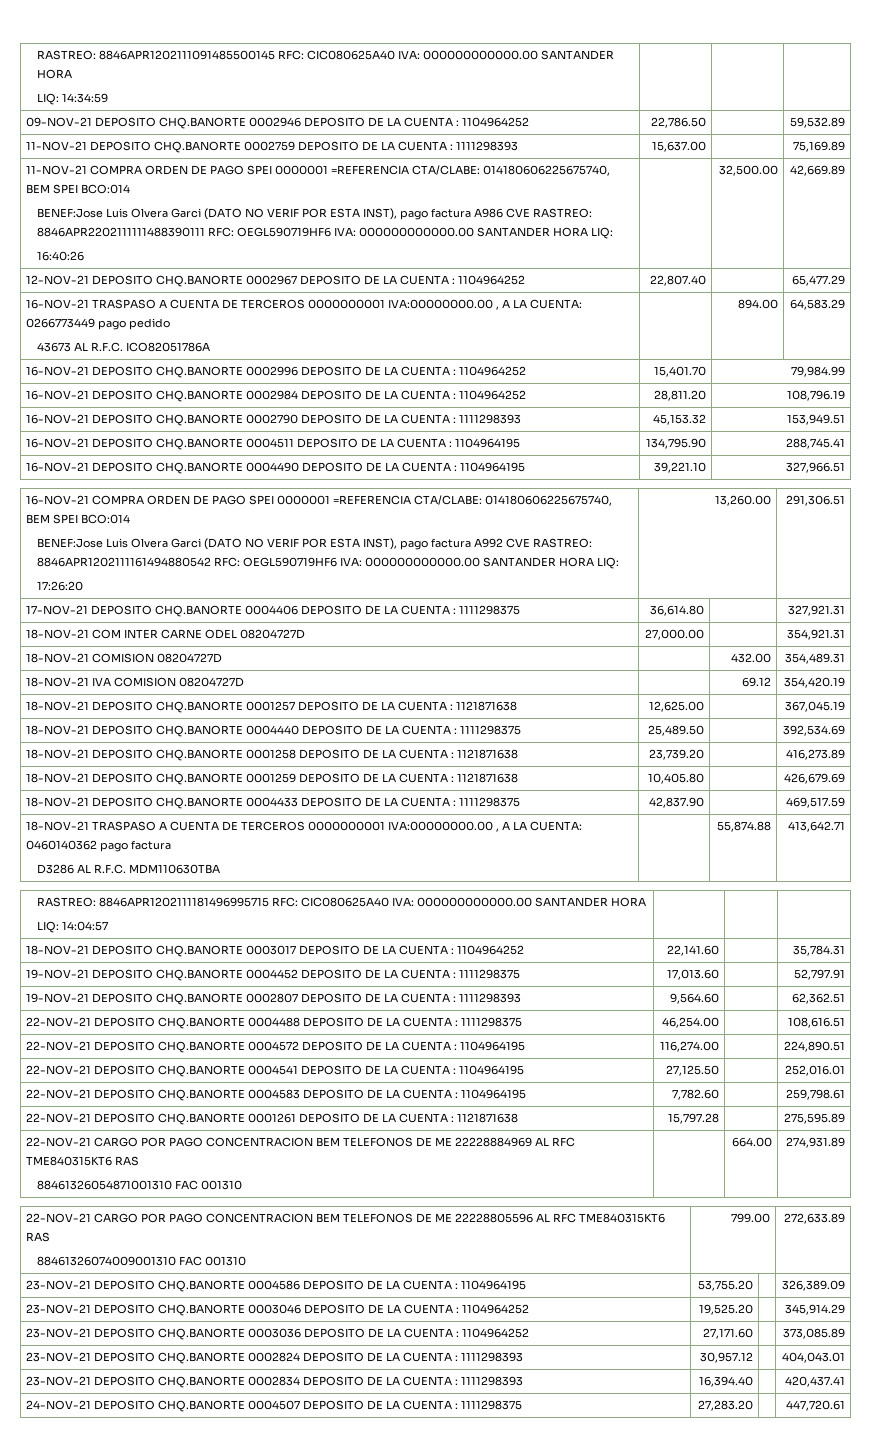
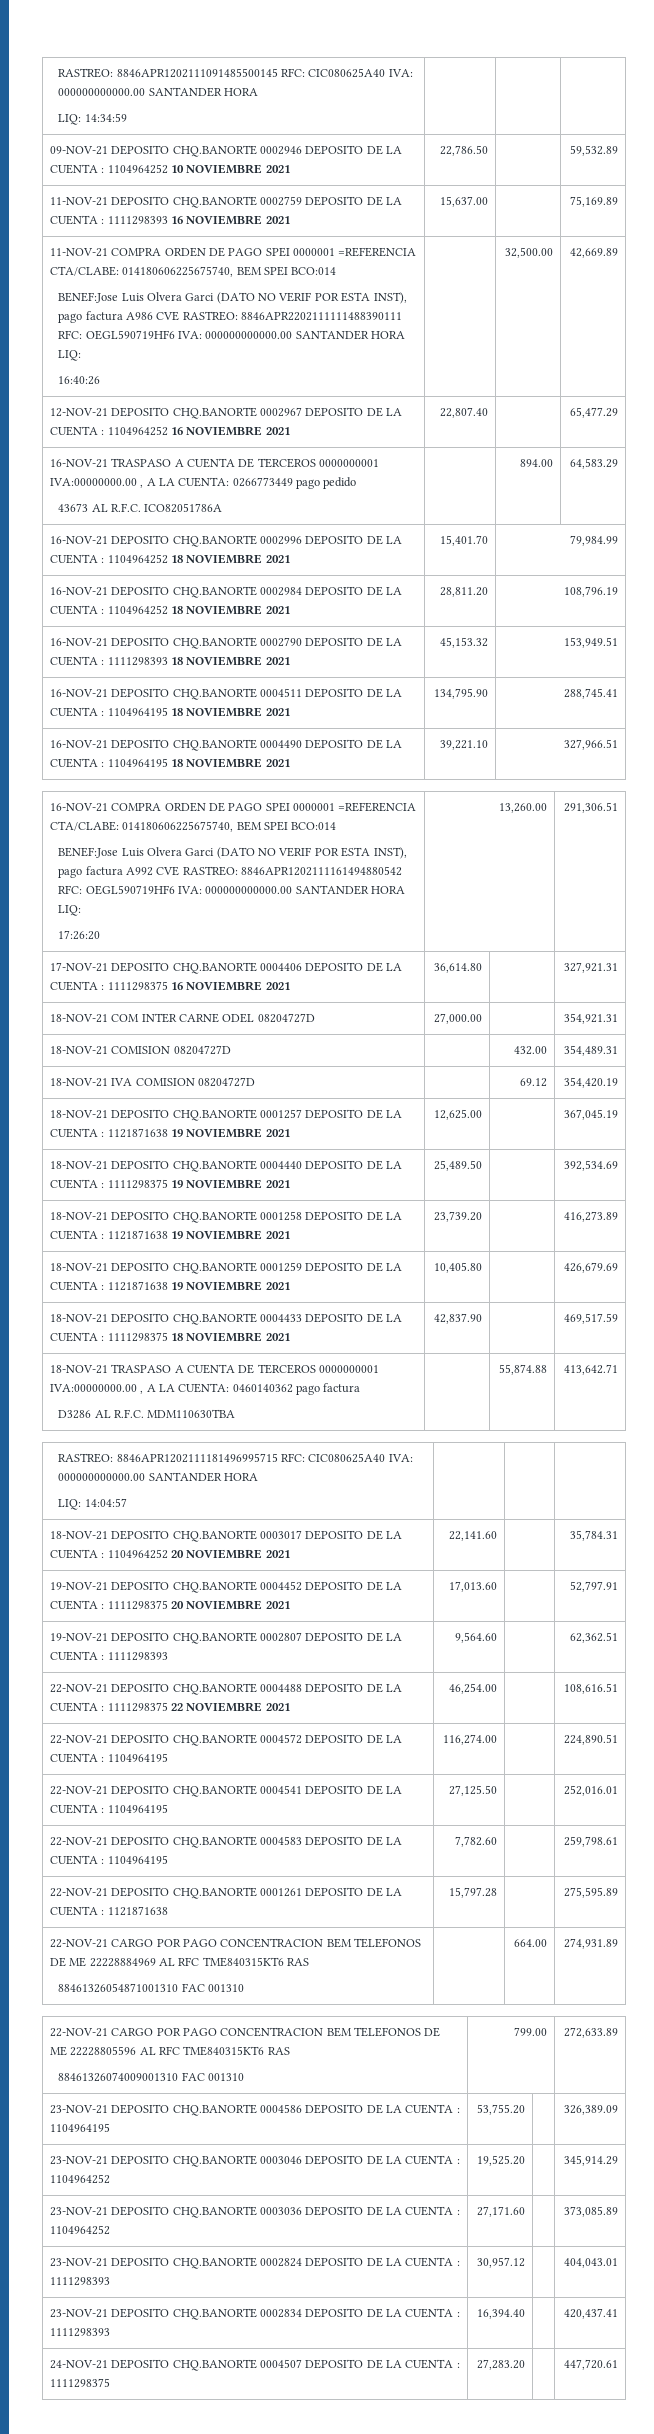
- 09-NOV-21 DEPOSITO CHQ.BANORTE 0002946 DEPOSITO DE LA CUENTA : 1104964252 | 22,786.50 | | 59,532.89
+ 09-NOV-21 DEPOSITO CHQ.BANORTE 0002946 DEPOSITO DE LA CUENTA : 1104964252 10 NOVIEMBRE 2021 | 22,786.50 | | 59,532.89
- 11-NOV-21 DEPOSITO CHQ.BANORTE 0002759 DEPOSITO DE LA CUENTA : 1111298393 | 15,637.00 | | 75,169.89
+ 11-NOV-21 DEPOSITO CHQ.BANORTE 0002759 DEPOSITO DE LA CUENTA : 1111298393 16 NOVIEMBRE 2021 | 15,637.00 | | 75,169.89
- 12-NOV-21 DEPOSITO CHQ.BANORTE 0002967 DEPOSITO DE LA CUENTA : 1104964252 | 22,807.40 | | 65,477.29
+ 12-NOV-21 DEPOSITO CHQ.BANORTE 0002967 DEPOSITO DE LA CUENTA : 1104964252 16 NOVIEMBRE 2021 | 22,807.40 | | 65,477.29
- 16-NOV-21 DEPOSITO CHQ.BANORTE 0002996 DEPOSITO DE LA CUENTA : 1104964252 | 15,401.70 | 79,984.99
+ 16-NOV-21 DEPOSITO CHQ.BANORTE 0002996 DEPOSITO DE LA CUENTA : 1104964252 18 NOVIEMBRE 2021 | 15,401.70 | 79,984.99
- 16-NOV-21 DEPOSITO CHQ.BANORTE 0002984 DEPOSITO DE LA CUENTA : 1104964252 | 28,811.20 | 108,796.19
+ 16-NOV-21 DEPOSITO CHQ.BANORTE 0002984 DEPOSITO DE LA CUENTA : 1104964252 18 NOVIEMBRE 2021 | 28,811.20 | 108,796.19
- 16-NOV-21 DEPOSITO CHQ.BANORTE 0002790 DEPOSITO DE LA CUENTA : 1111298393 | 45,153.32 | 153,949.51
+ 16-NOV-21 DEPOSITO CHQ.BANORTE 0002790 DEPOSITO DE LA CUENTA : 1111298393 18 NOVIEMBRE 2021 | 45,153.32 | 153,949.51
- 16-NOV-21 DEPOSITO CHQ.BANORTE 0004511 DEPOSITO DE LA CUENTA : 1104964195 | 134,795.90 | 288,745.41
+ 16-NOV-21 DEPOSITO CHQ.BANORTE 0004511 DEPOSITO DE LA CUENTA : 1104964195 18 NOVIEMBRE 2021 | 134,795.90 | 288,745.41
- 16-NOV-21 DEPOSITO CHQ.BANORTE 0004490 DEPOSITO DE LA CUENTA : 1104964195 | 39,221.10 | 327,966.51
+ 16-NOV-21 DEPOSITO CHQ.BANORTE 0004490 DEPOSITO DE LA CUENTA : 1104964195 18 NOVIEMBRE 2021 | 39,221.10 | 327,966.51
- 17-NOV-21 DEPOSITO CHQ.BANORTE 0004406 DEPOSITO DE LA CUENTA : 1111298375 | 36,614.80 | | 327,921.31
+ 17-NOV-21 DEPOSITO CHQ.BANORTE 0004406 DEPOSITO DE LA CUENTA : 1111298375 16 NOVIEMBRE 2021 | 36,614.80 | | 327,921.31
- 18-NOV-21 DEPOSITO CHQ.BANORTE 0001257 DEPOSITO DE LA CUENTA : 1121871638 | 12,625.00 | | 367,045.19
+ 18-NOV-21 DEPOSITO CHQ.BANORTE 0001257 DEPOSITO DE LA CUENTA : 1121871638 19 NOVIEMBRE 2021 | 12,625.00 | | 367,045.19
- 18-NOV-21 DEPOSITO CHQ.BANORTE 0004440 DEPOSITO DE LA CUENTA : 1111298375 | 25,489.50 | | 392,534.69
+ 18-NOV-21 DEPOSITO CHQ.BANORTE 0004440 DEPOSITO DE LA CUENTA : 1111298375 19 NOVIEMBRE 2021 | 25,489.50 | | 392,534.69
- 18-NOV-21 DEPOSITO CHQ.BANORTE 0001258 DEPOSITO DE LA CUENTA : 1121871638 | 23,739.20 | | 416,273.89
+ 18-NOV-21 DEPOSITO CHQ.BANORTE 0001258 DEPOSITO DE LA CUENTA : 1121871638 19 NOVIEMBRE 2021 | 23,739.20 | | 416,273.89
- 18-NOV-21 DEPOSITO CHQ.BANORTE 0001259 DEPOSITO DE LA CUENTA : 1121871638 | 10,405.80 | | 426,679.69
+ 18-NOV-21 DEPOSITO CHQ.BANORTE 0001259 DEPOSITO DE LA CUENTA : 1121871638 19 NOVIEMBRE 2021 | 10,405.80 | | 426,679.69
- 18-NOV-21 DEPOSITO CHQ.BANORTE 0004433 DEPOSITO DE LA CUENTA : 1111298375 | 42,837.90 | | 469,517.59
+ 18-NOV-21 DEPOSITO CHQ.BANORTE 0004433 DEPOSITO DE LA CUENTA : 1111298375 18 NOVIEMBRE 2021 | 42,837.90 | | 469,517.59
- 18-NOV-21 DEPOSITO CHQ.BANORTE 0003017 DEPOSITO DE LA CUENTA : 1104964252 | 22,141.60 | | 35,784.31
+ 18-NOV-21 DEPOSITO CHQ.BANORTE 0003017 DEPOSITO DE LA CUENTA : 1104964252 20 NOVIEMBRE 2021 | 22,141.60 | | 35,784.31
- 19-NOV-21 DEPOSITO CHQ.BANORTE 0004452 DEPOSITO DE LA CUENTA : 1111298375 | 17,013.60 | | 52,797.91
+ 19-NOV-21 DEPOSITO CHQ.BANORTE 0004452 DEPOSITO DE LA CUENTA : 1111298375 20 NOVIEMBRE 2021 | 17,013.60 | | 52,797.91
- 22-NOV-21 DEPOSITO CHQ.BANORTE 0004488 DEPOSITO DE LA CUENTA : 1111298375 | 46,254.00 | | 108,616.51
+ 22-NOV-21 DEPOSITO CHQ.BANORTE 0004488 DEPOSITO DE LA CUENTA : 1111298375 22 NOVIEMBRE 2021 | 46,254.00 | | 108,616.51

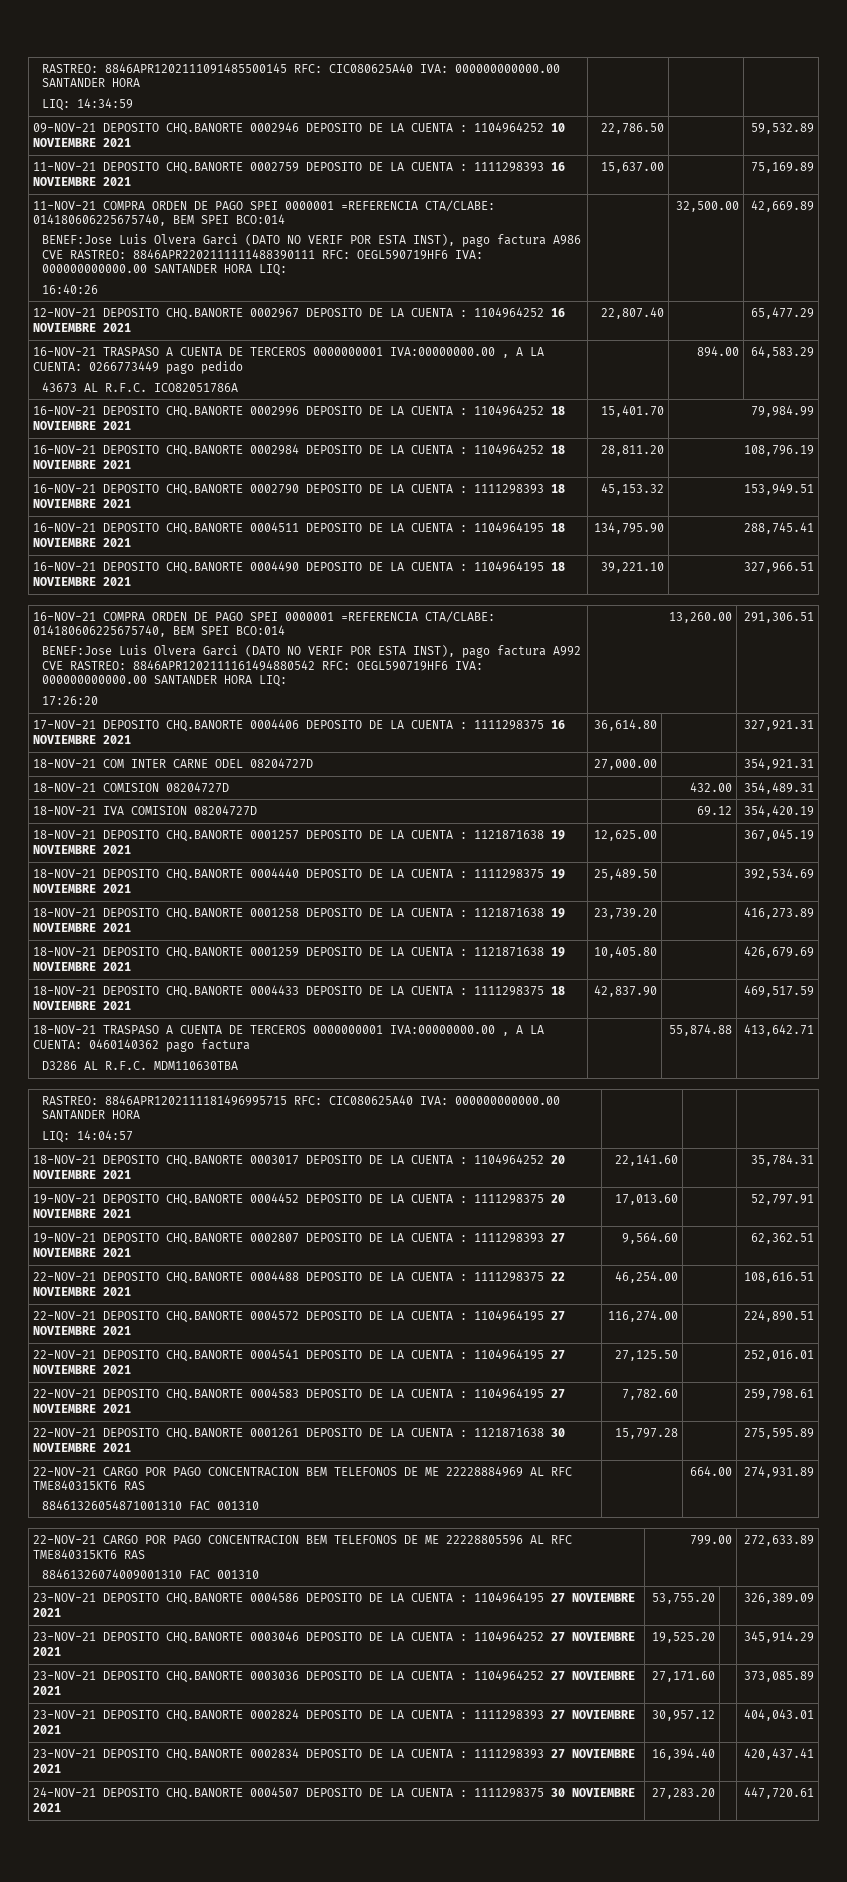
- 19-NOV-21 DEPOSITO CHQ.BANORTE 0002807 DEPOSITO DE LA CUENTA : 1111298393 | 9,564.60 | | 62,362.51
+ 19-NOV-21 DEPOSITO CHQ.BANORTE 0002807 DEPOSITO DE LA CUENTA : 1111298393 27 NOVIEMBRE 2021 | 9,564.60 | | 62,362.51
- 22-NOV-21 DEPOSITO CHQ.BANORTE 0004572 DEPOSITO DE LA CUENTA : 1104964195 | 116,274.00 | | 224,890.51
+ 22-NOV-21 DEPOSITO CHQ.BANORTE 0004572 DEPOSITO DE LA CUENTA : 1104964195 27 NOVIEMBRE 2021 | 116,274.00 | | 224,890.51
- 22-NOV-21 DEPOSITO CHQ.BANORTE 0004541 DEPOSITO DE LA CUENTA : 1104964195 | 27,125.50 | | 252,016.01
+ 22-NOV-21 DEPOSITO CHQ.BANORTE 0004541 DEPOSITO DE LA CUENTA : 1104964195 27 NOVIEMBRE 2021 | 27,125.50 | | 252,016.01
- 22-NOV-21 DEPOSITO CHQ.BANORTE 0004583 DEPOSITO DE LA CUENTA : 1104964195 | 7,782.60 | | 259,798.61
+ 22-NOV-21 DEPOSITO CHQ.BANORTE 0004583 DEPOSITO DE LA CUENTA : 1104964195 27 NOVIEMBRE 2021 | 7,782.60 | | 259,798.61
- 22-NOV-21 DEPOSITO CHQ.BANORTE 0001261 DEPOSITO DE LA CUENTA : 1121871638 | 15,797.28 | | 275,595.89
+ 22-NOV-21 DEPOSITO CHQ.BANORTE 0001261 DEPOSITO DE LA CUENTA : 1121871638 30 NOVIEMBRE 2021 | 15,797.28 | | 275,595.89
- 23-NOV-21 DEPOSITO CHQ.BANORTE 0004586 DEPOSITO DE LA CUENTA : 1104964195 | 53,755.20 | | 326,389.09
+ 23-NOV-21 DEPOSITO CHQ.BANORTE 0004586 DEPOSITO DE LA CUENTA : 1104964195 27 NOVIEMBRE 2021 | 53,755.20 | | 326,389.09
- 23-NOV-21 DEPOSITO CHQ.BANORTE 0003046 DEPOSITO DE LA CUENTA : 1104964252 | 19,525.20 | | 345,914.29
+ 23-NOV-21 DEPOSITO CHQ.BANORTE 0003046 DEPOSITO DE LA CUENTA : 1104964252 27 NOVIEMBRE 2021 | 19,525.20 | | 345,914.29
- 23-NOV-21 DEPOSITO CHQ.BANORTE 0003036 DEPOSITO DE LA CUENTA : 1104964252 | 27,171.60 | | 373,085.89
+ 23-NOV-21 DEPOSITO CHQ.BANORTE 0003036 DEPOSITO DE LA CUENTA : 1104964252 27 NOVIEMBRE 2021 | 27,171.60 | | 373,085.89
- 23-NOV-21 DEPOSITO CHQ.BANORTE 0002824 DEPOSITO DE LA CUENTA : 1111298393 | 30,957.12 | | 404,043.01
+ 23-NOV-21 DEPOSITO CHQ.BANORTE 0002824 DEPOSITO DE LA CUENTA : 1111298393 27 NOVIEMBRE 2021 | 30,957.12 | | 404,043.01
- 23-NOV-21 DEPOSITO CHQ.BANORTE 0002834 DEPOSITO DE LA CUENTA : 1111298393 | 16,394.40 | | 420,437.41
+ 23-NOV-21 DEPOSITO CHQ.BANORTE 0002834 DEPOSITO DE LA CUENTA : 1111298393 27 NOVIEMBRE 2021 | 16,394.40 | | 420,437.41
- 24-NOV-21 DEPOSITO CHQ.BANORTE 0004507 DEPOSITO DE LA CUENTA : 1111298375 | 27,283.20 | | 447,720.61
+ 24-NOV-21 DEPOSITO CHQ.BANORTE 0004507 DEPOSITO DE LA CUENTA : 1111298375 30 NOVIEMBRE 2021 | 27,283.20 | | 447,720.61

